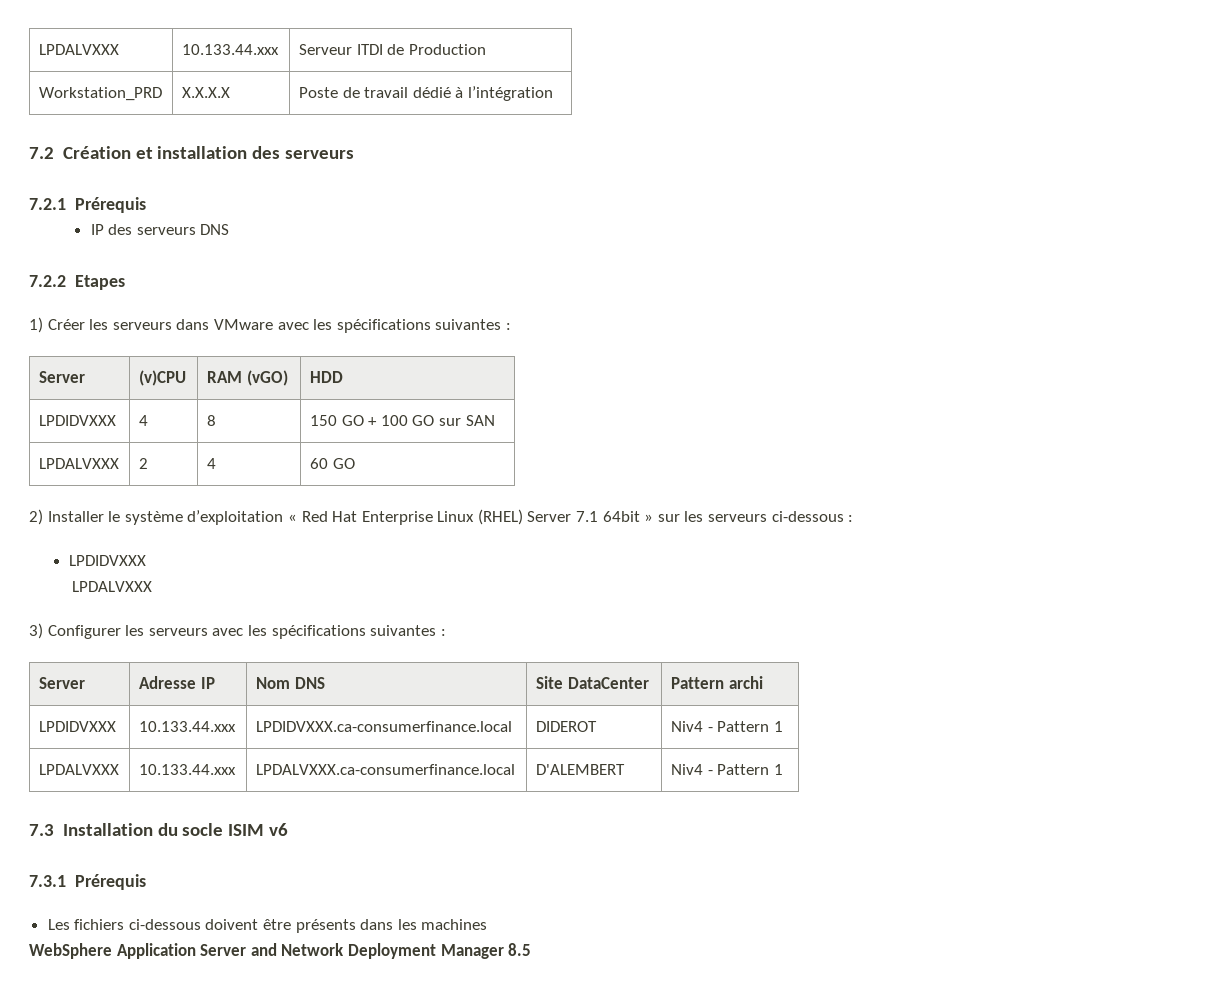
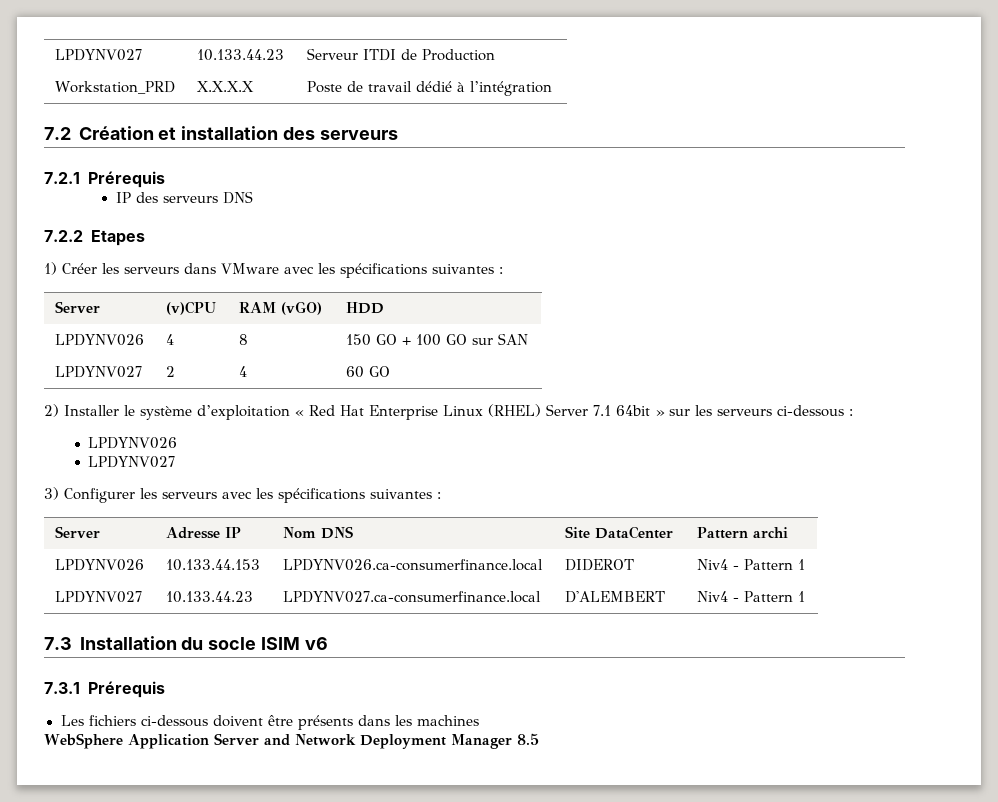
- LPDALVXXX | 10.133.44.xxx | Serveur ITDI de Production
+ LPDYNV027 | 10.133.44.23 | Serveur ITDI de Production
- LPDIDVXXX | 4 | 8 | 150 GO + 100 GO sur SAN
+ LPDYNV026 | 4 | 8 | 150 GO + 100 GO sur SAN
- LPDALVXXX | 2 | 4 | 60 GO
+ LPDYNV027 | 2 | 4 | 60 GO
  2) Installer le système d’exploitation « Red Hat Enterprise Linux (RHEL) Server 7.1 64bit » sur les serveurs ci-dessous :
- LPDIDVXXX
- LPDALVXXX
+ LPDYNV026
+ LPDYNV027
- LPDIDVXXX | 10.133.44.xxx | LPDIDVXXX.ca-consumerfinance.local | DIDEROT | Niv4 - Pattern 1
+ LPDYNV026 | 10.133.44.153 | LPDYNV026.ca-consumerfinance.local | DIDEROT | Niv4 - Pattern 1
- LPDALVXXX | 10.133.44.xxx | LPDALVXXX.ca-consumerfinance.local | D'ALEMBERT | Niv4 - Pattern 1
+ LPDYNV027 | 10.133.44.23 | LPDYNV027.ca-consumerfinance.local | D'ALEMBERT | Niv4 - Pattern 1

